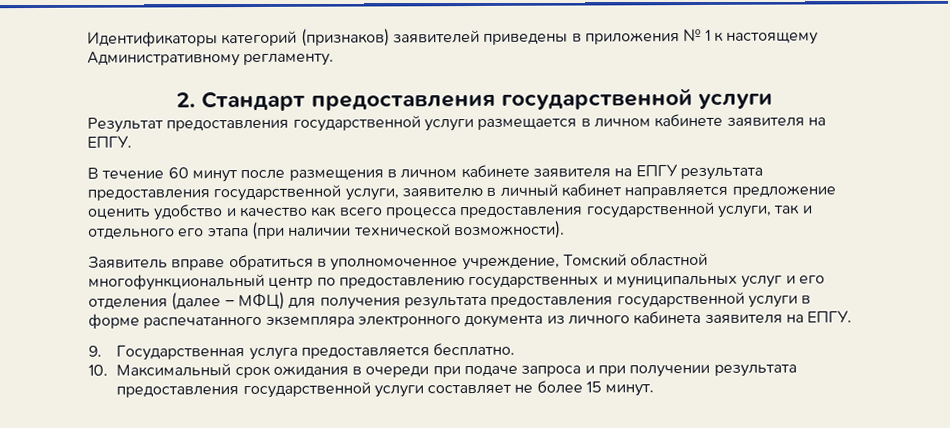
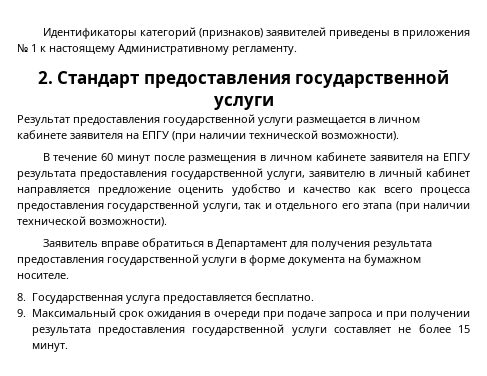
- Результат предоставления государственной услуги размещается в личном кабинете заявителя на ЕПГУ.
+ Результат предоставления государственной услуги размещается в личном кабинете заявителя на ЕПГУ (при наличии технической возможности).
- Заявитель вправе обратиться в уполномоченное учреждение, Томский областной многофункциональный центр по предоставлению государственных и муниципальных услуг и его отделения (далее – МФЦ) для получения результата предоставления государственной услуги в форме распечатанного экземпляра электронного документа из личного кабинета заявителя на ЕПГУ.
- 9. Государственная услуга предоставляется бесплатно.
+ Заявитель вправе обратиться в Департамент для получения результата предоставления государственной услуги в форме документа на бумажном носителе.
+ 8. Государственная услуга предоставляется бесплатно.
- 10. Максимальный срок ожидания в очереди при подаче запроса и при получении результата предоставления государственной услуги составляет не более 15 минут.
+ 9. Максимальный срок ожидания в очереди при подаче запроса и при получении результата предоставления государственной услуги составляет не более 15 минут.

